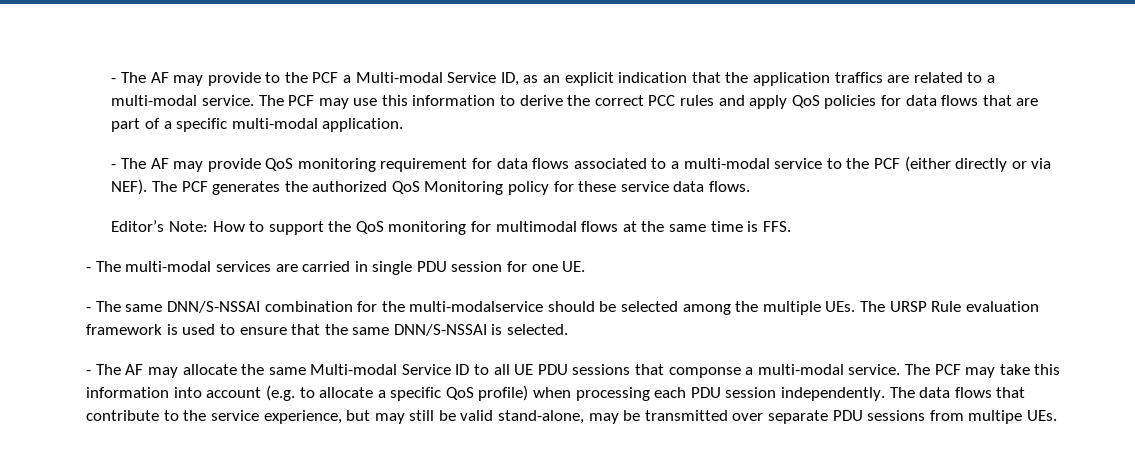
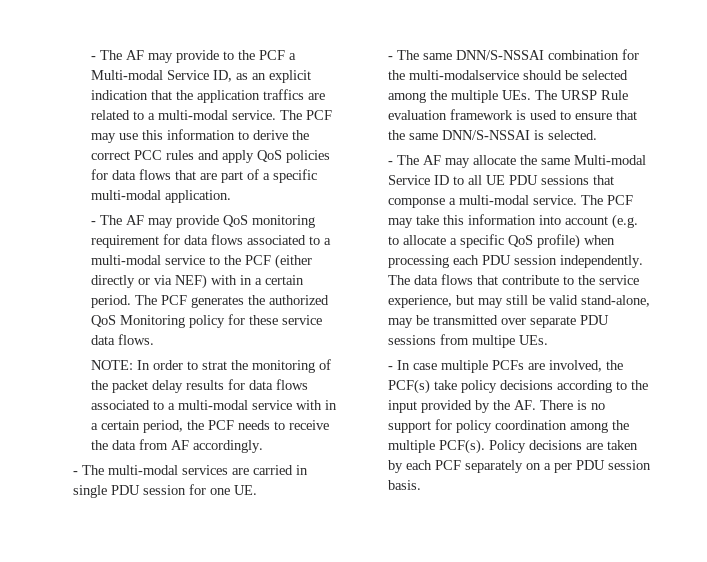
- - The AF may provide QoS monitoring requirement for data flows associated to a multi-modal service to the PCF (either directly or via NEF).
+ - The AF may provide QoS monitoring requirement for data flows associated to a multi-modal service to the PCF (either directly or via NEF) with in a certain period.
- Editor’s Note: How to support the QoS monitoring for multimodal flows at the same time is FFS.
+ NOTE: In order to strat the monitoring of the packet delay results for data flows associated to a multi-modal service with in a certain period, the PCF needs to receive the data from AF accordingly.
+ - In case multiple PCFs are involved, the PCF(s) take policy decisions according to the input provided by the AF. There is no support for policy coordination among the multiple PCF(s). Policy decisions are taken by each PCF separately on a per PDU session basis.

